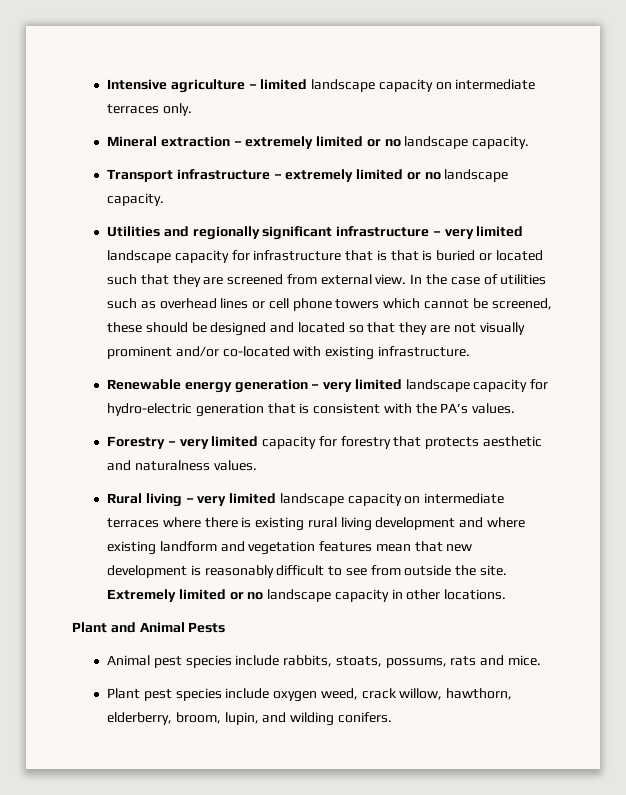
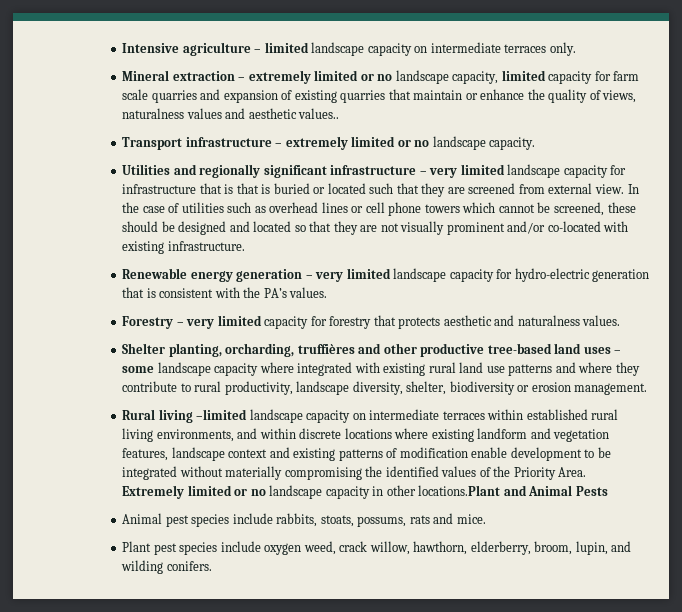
- Mineral extraction – extremely limited or no landscape capacity.
+ Mineral extraction – extremely limited or no landscape capacity, limited capacity for farm scale quarries and expansion of existing quarries that maintain or enhance the quality of views, naturalness values and aesthetic values..
+ Shelter planting, orcharding, truffières and other productive tree-based land uses – some landscape capacity where integrated with existing rural land use patterns and where they contribute to rural productivity, landscape diversity, shelter, biodiversity or erosion management.
- Rural living – very limited landscape capacity on intermediate terraces where there is existing rural living development and where existing landform and vegetation features mean that new development is reasonably difficult to see from outside the site.
+ Rural living –limited landscape capacity on intermediate terraces within established rural living environments, and within discrete locations where existing landform and vegetation features, landscape context and existing patterns of modification enable development to be integrated without materially compromising the identified values of the Priority Area.
- Extremely limited or no landscape capacity in other locations.
- Plant and Animal Pests
+ Extremely limited or no landscape capacity in other locations.Plant and Animal Pests

